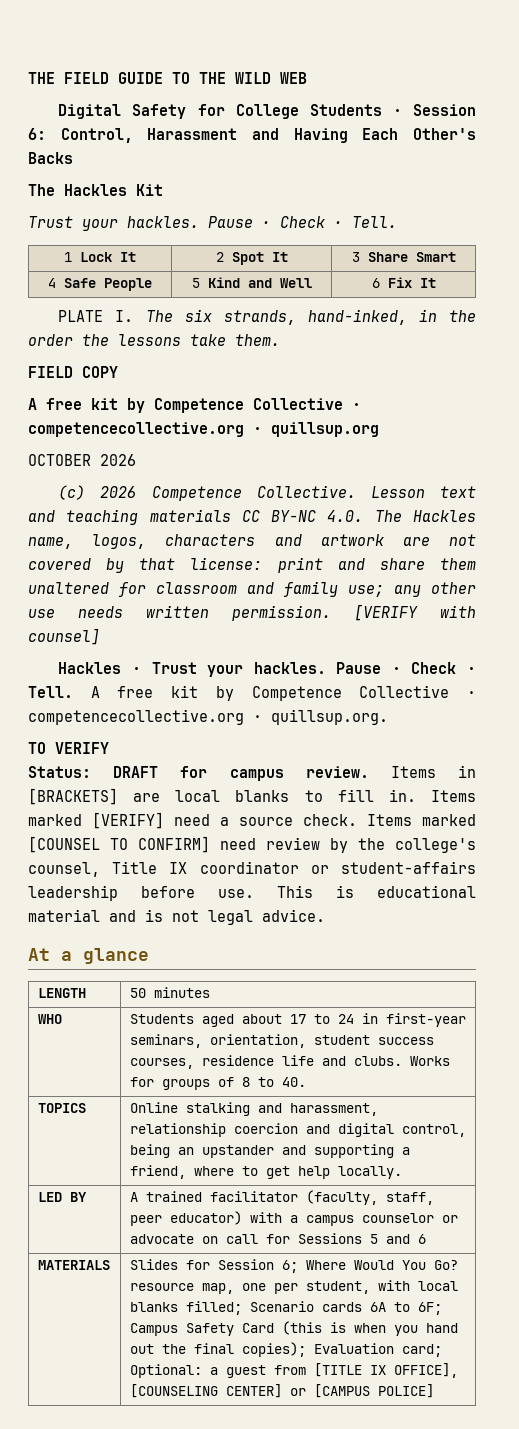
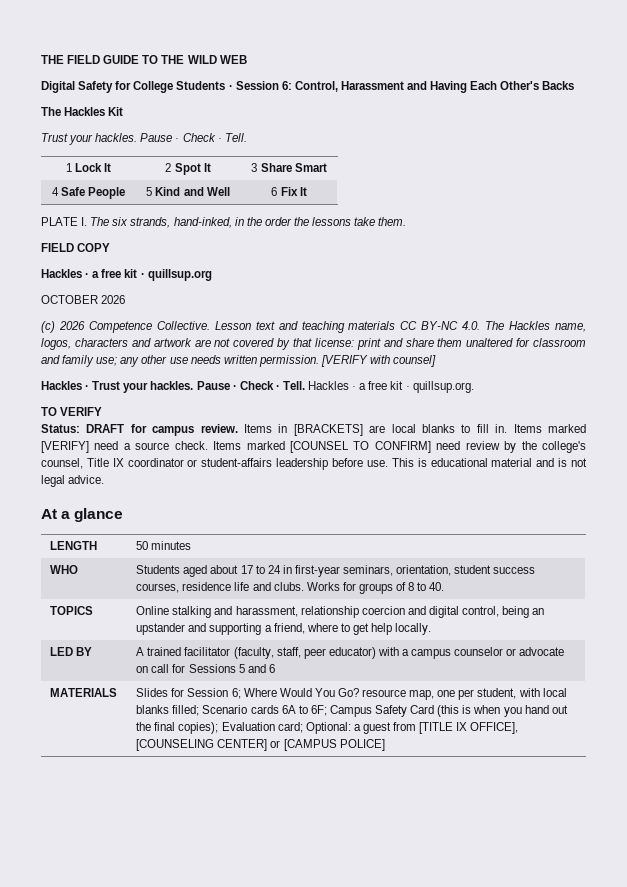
- A free kit by Competence Collective · competencecollective.org · quillsup.org
+ Hackles · a free kit · quillsup.org
- A free kit by Competence Collective · competencecollective.org · quillsup.org.
+ Hackles · a free kit · quillsup.org.

